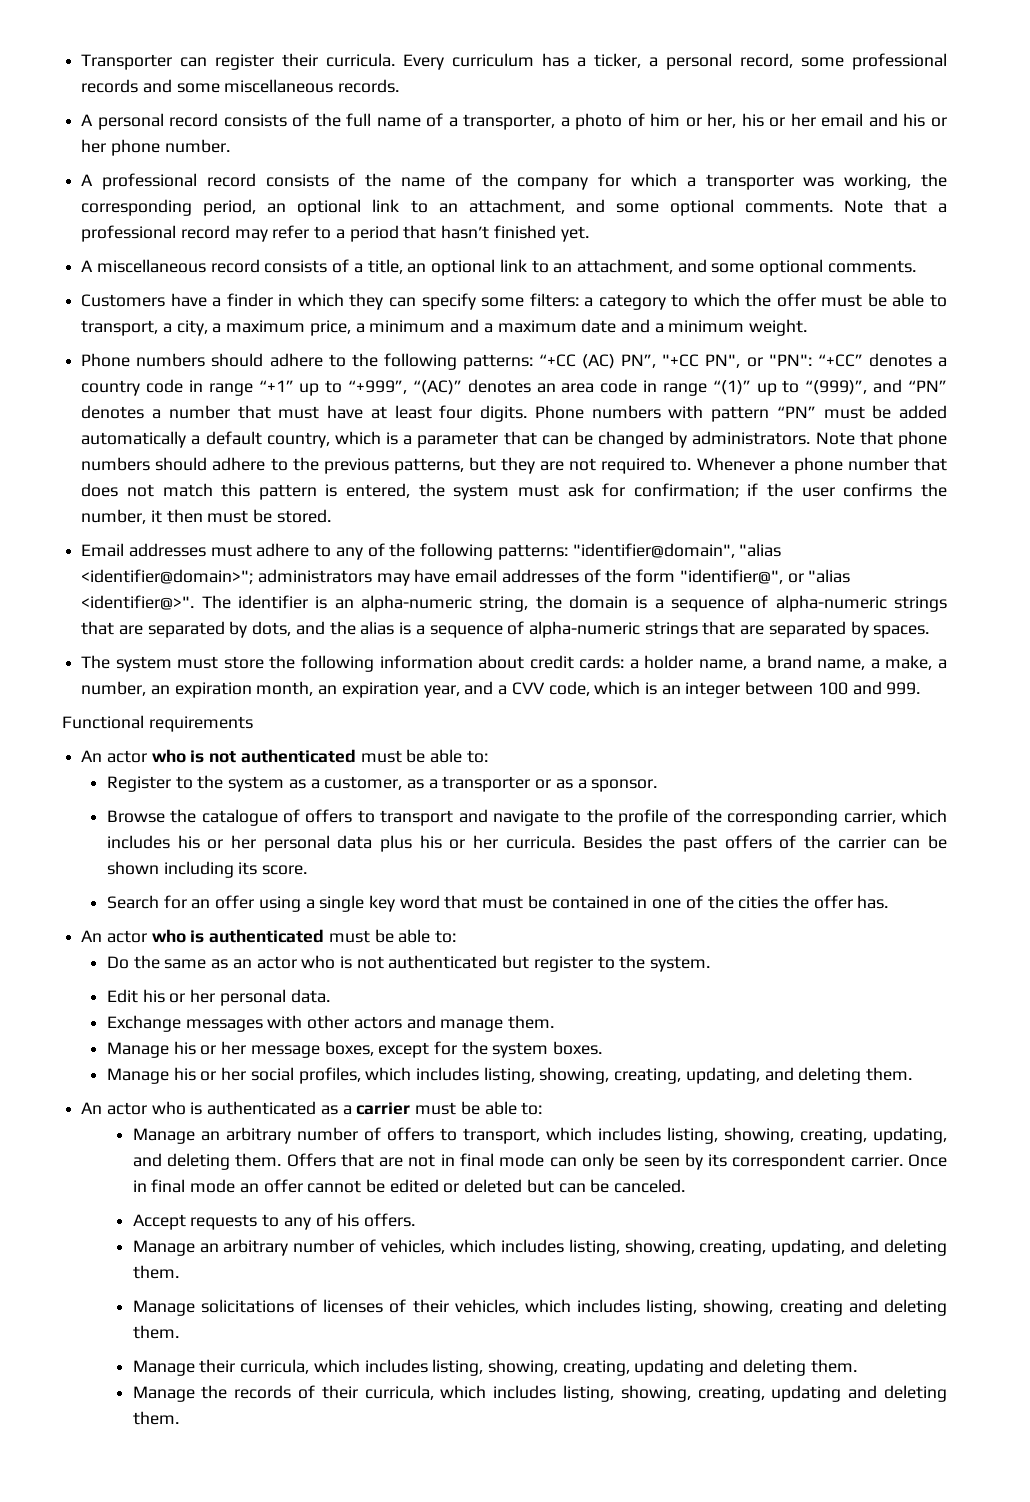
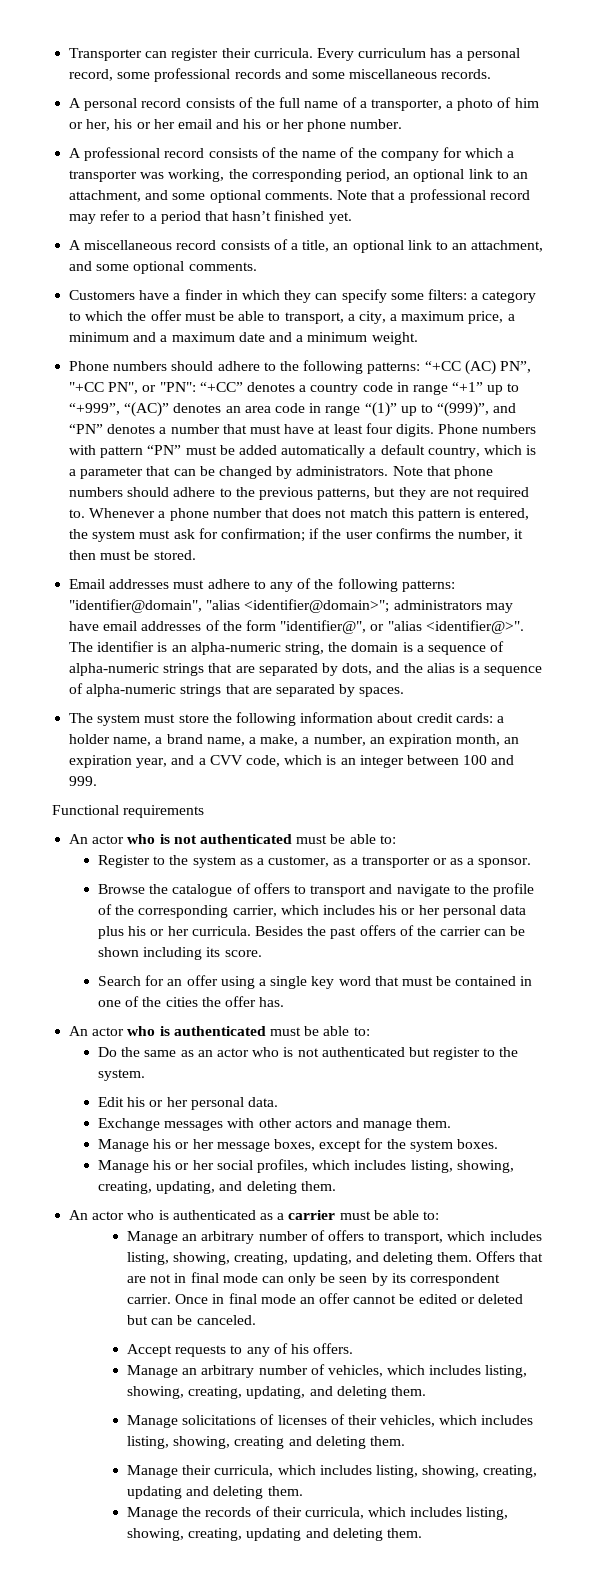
- Every curriculum has a ticker, a personal record, some professional records and some miscellaneous records.
+ Every curriculum has a personal record, some professional records and some miscellaneous records.

